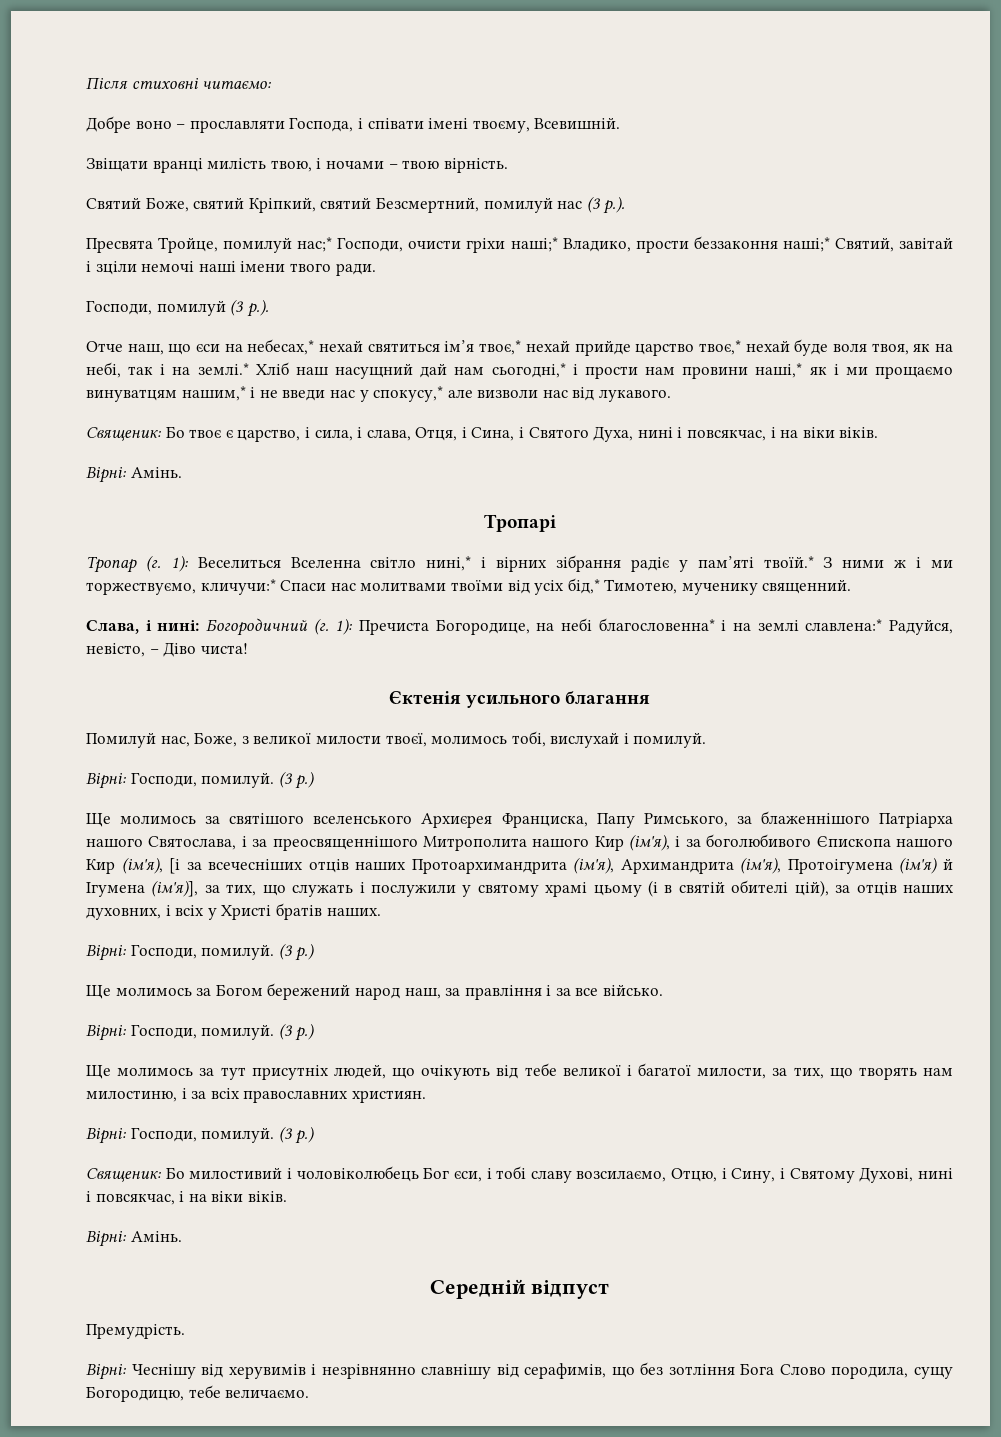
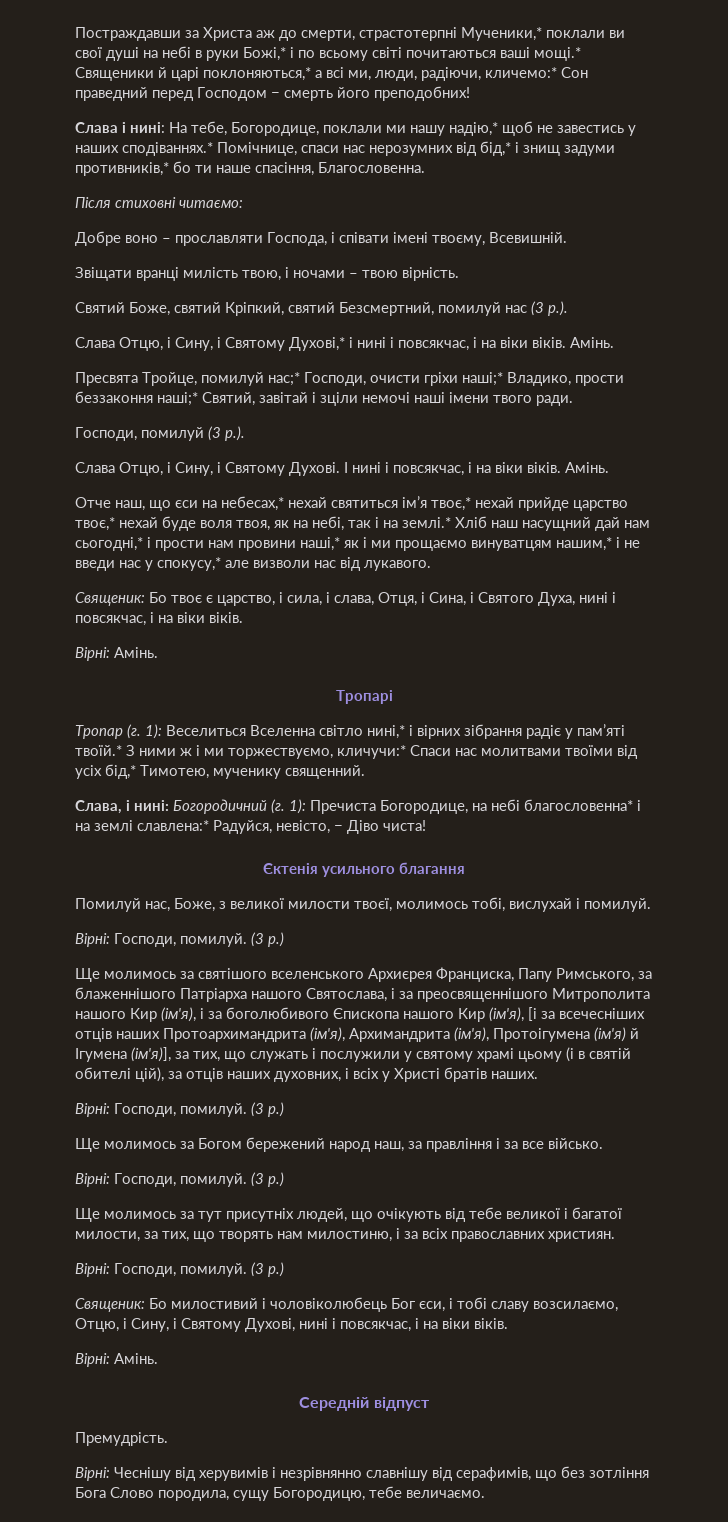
+ Постраждавши за Христа аж до смерти, страстотерпні Мученики,* поклали ви свої душі на небі в руки Божі,* і по всьому світі почитаються ваші мощі.* Священики й царі поклоняються,* а всі ми, люди, радіючи, кличемо:* Сон праведний перед Господом − смерть його преподобних!
+ Слава і нині: На тебе, Богородице, поклали ми нашу надію,* щоб не завестись у наших сподіваннях.* Помічнице, спаси нас нерозумних від бід,* і знищ задуми противників,* бо ти наше спасіння, Благословенна.
+ Слава Отцю, і Сину, і Святому Духові,* і нині і повсякчас, і на віки віків. Амінь.
+ Слава Отцю, і Сину, і Святому Духові. І нині і повсякчас, і на віки віків. Амінь.

